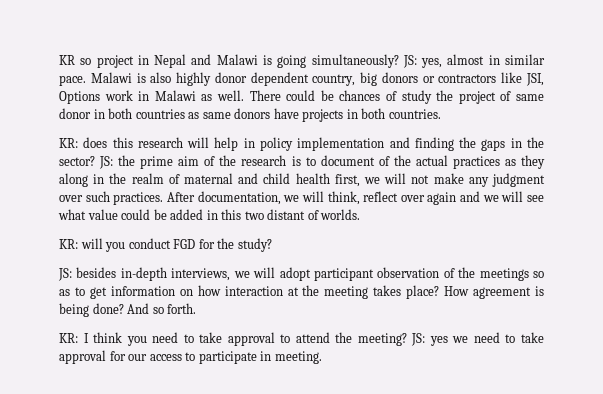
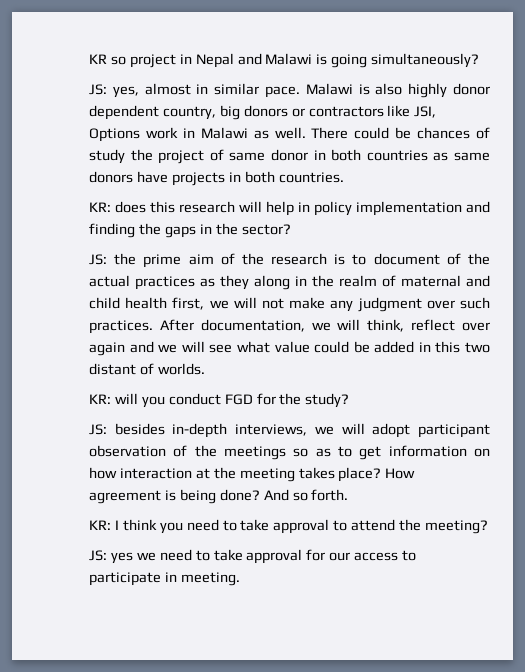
- KR so project in Nepal and Malawi is going simultaneously? JS: yes, almost in similar pace.
+ KR so project in Nepal and Malawi is going simultaneously?
+ JS: yes, almost in similar pace.
- KR: does this research will help in policy implementation and finding the gaps in the sector? JS: the prime aim of the research is to document of the actual practices as they along in the realm of maternal and child health first, we will not make any judgment over such practices.
+ KR: does this research will help in policy implementation and finding the gaps in the sector?
+ JS: the prime aim of the research is to document of the actual practices as they along in the realm of maternal and child health first, we will not make any judgment over such practices.
- KR: I think you need to take approval to attend the meeting? JS: yes we need to take approval for our access to participate in meeting.
+ KR: I think you need to take approval to attend the meeting?
+ JS: yes we need to take approval for our access to participate in meeting.

